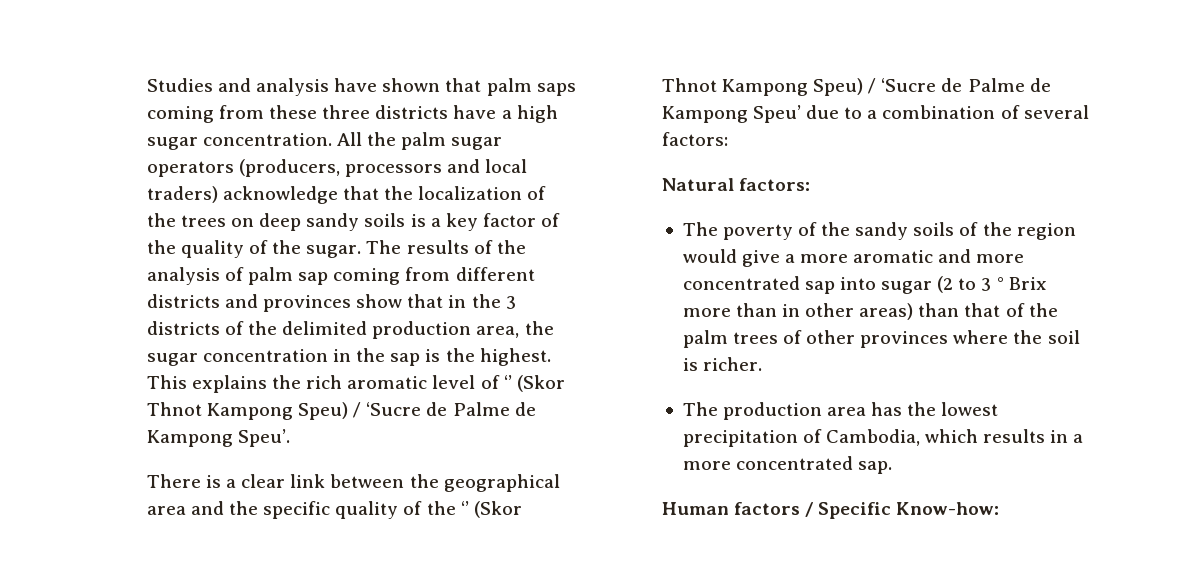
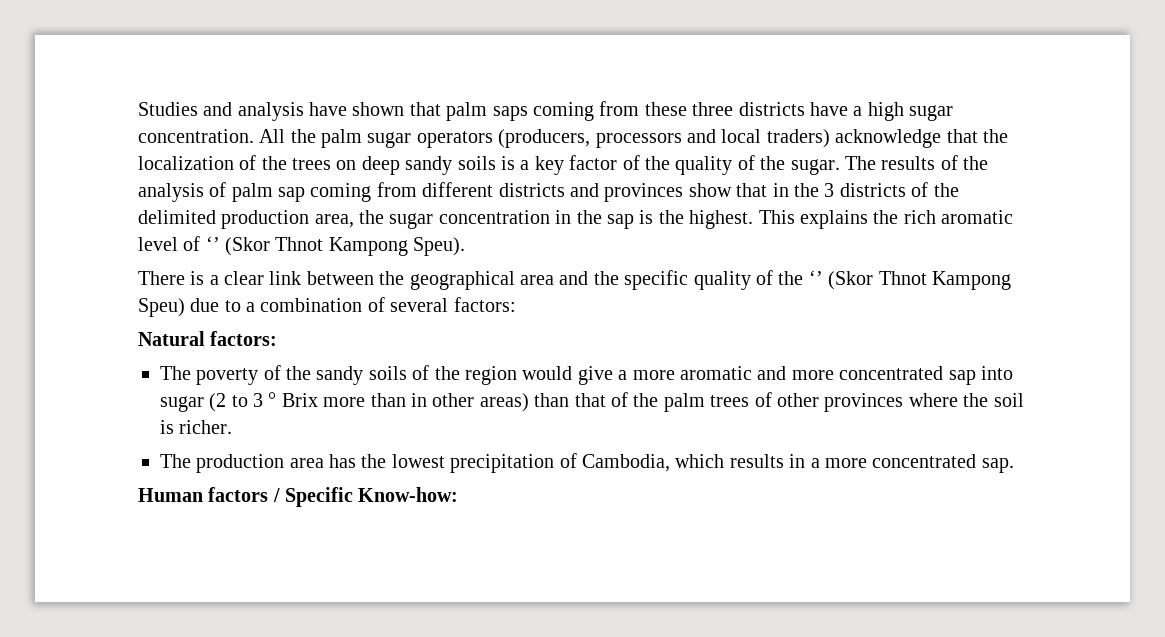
- This explains the rich aromatic level of ‘’ (Skor Thnot Kampong Speu) / ‘Sucre de Palme de Kampong Speu’.
+ This explains the rich aromatic level of ‘’ (Skor Thnot Kampong Speu).
- There is a clear link between the geographical area and the specific quality of the ‘’ (Skor Thnot Kampong Speu) / ‘Sucre de Palme de Kampong Speu’ due to a combination of several factors:
+ There is a clear link between the geographical area and the specific quality of the ‘’ (Skor Thnot Kampong Speu) due to a combination of several factors:

